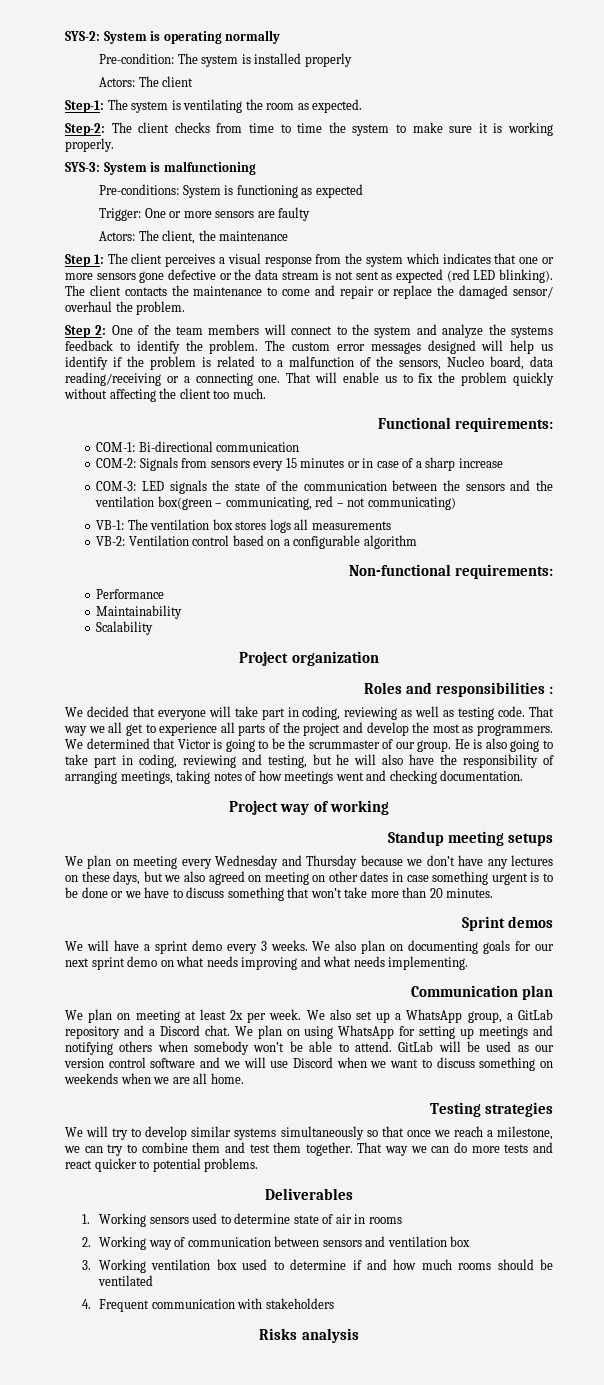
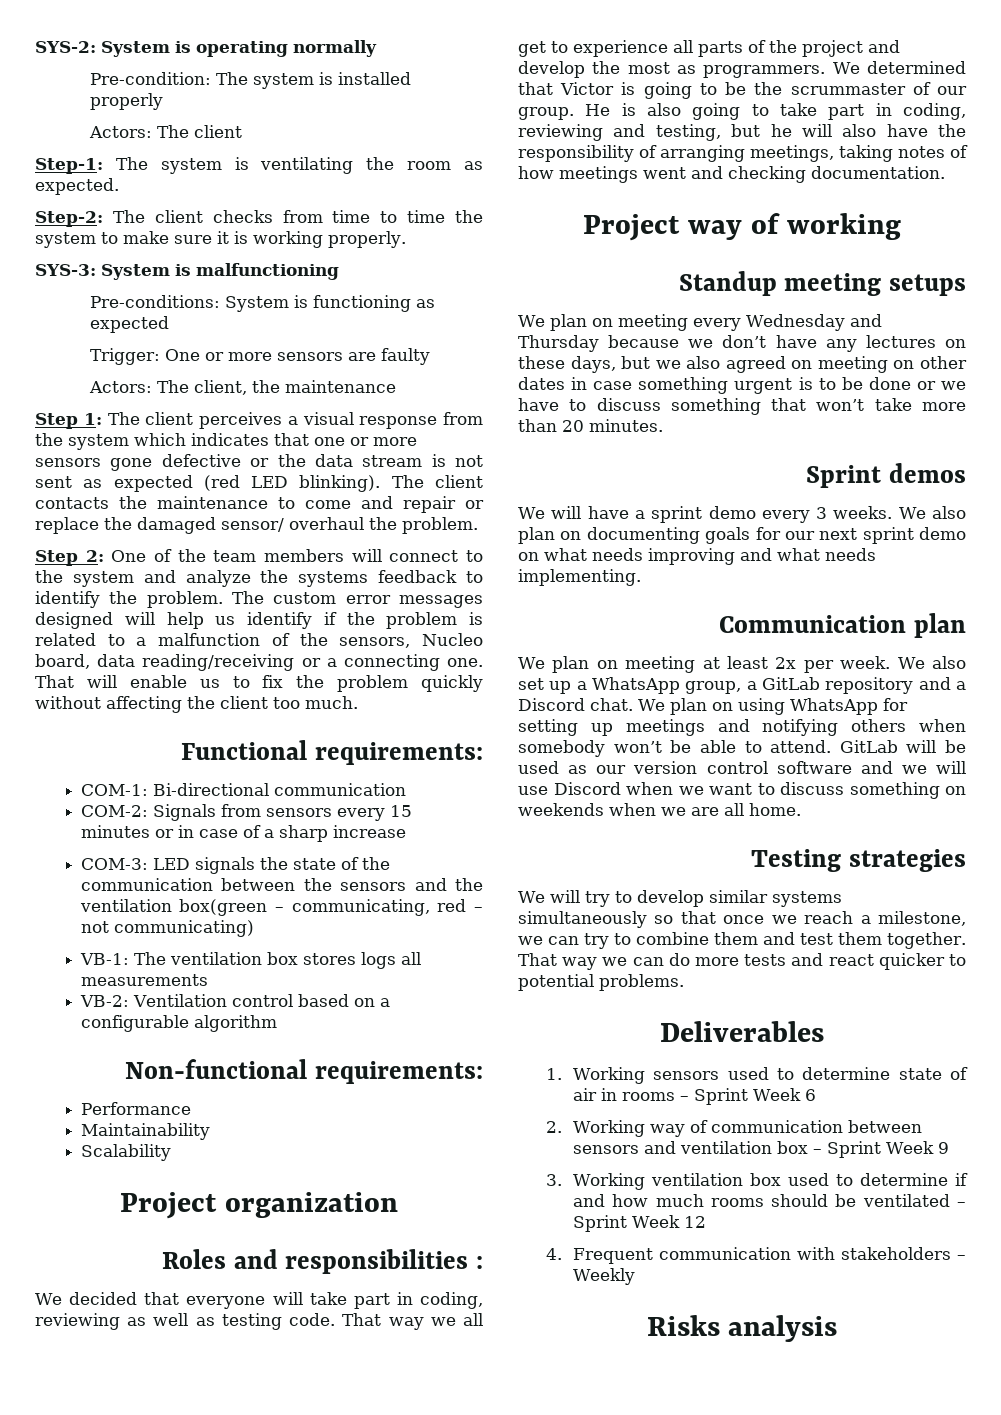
- 1. Working sensors used to determine state of air in rooms
+ 1. Working sensors used to determine state of air in rooms – Sprint Week 6
- 2. Working way of communication between sensors and ventilation box
+ 2. Working way of communication between sensors and ventilation box – Sprint Week 9
- 3. Working ventilation box used to determine if and how much rooms should be ventilated
+ 3. Working ventilation box used to determine if and how much rooms should be ventilated – Sprint Week 12
- 4. Frequent communication with stakeholders
+ 4. Frequent communication with stakeholders – Weekly

